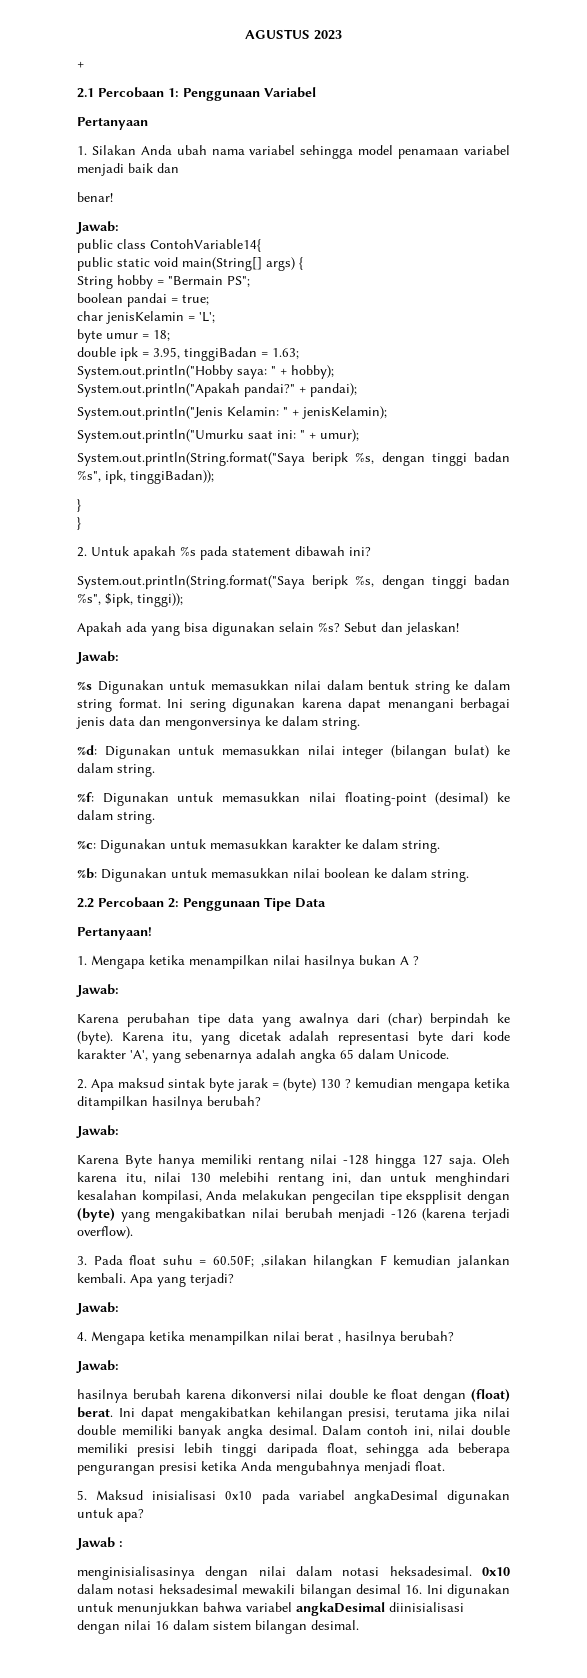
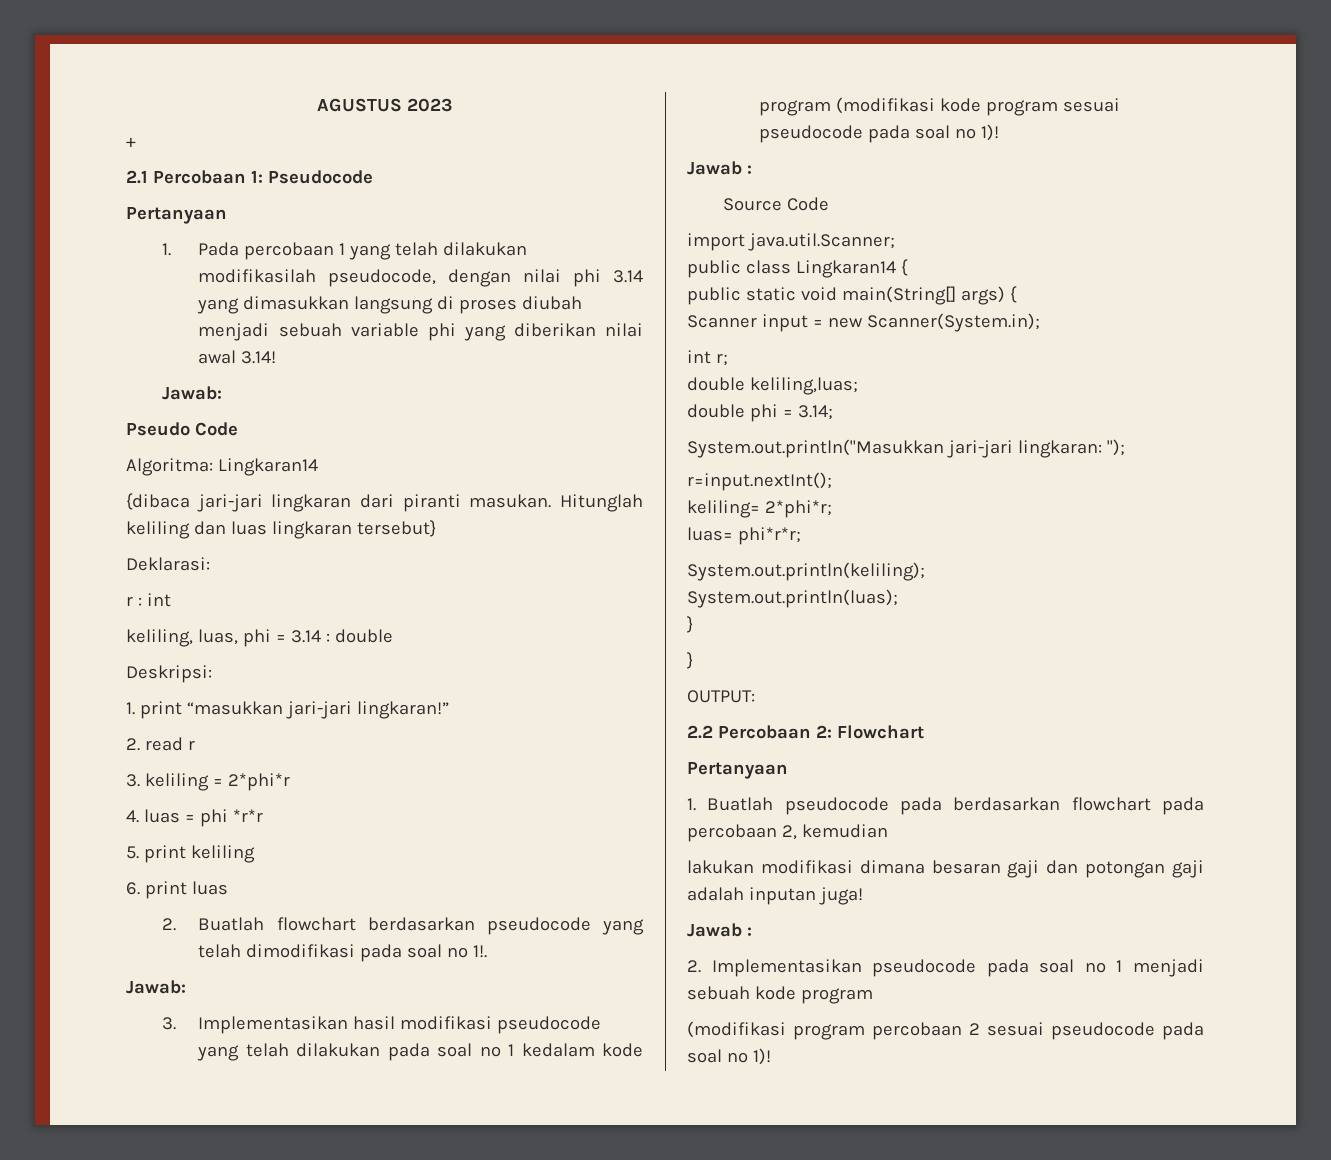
- 2.1 Percobaan 1: Penggunaan Variabel
+ 2.1 Percobaan 1: Pseudocode
  Pertanyaan
- 1. Silakan Anda ubah nama variabel sehingga model penamaan variabel menjadi baik dan
- benar!
+ 1. Pada percobaan 1 yang telah dilakukan modifikasilah pseudocode, dengan nilai phi 3.14 yang dimasukkan langsung di proses diubah menjadi sebuah variable phi yang diberikan nilai awal 3.14!
  Jawab:
+ Pseudo Code
+ Algoritma: Lingkaran14
+ {dibaca jari-jari lingkaran dari piranti masukan. Hitunglah keliling dan luas lingkaran tersebut}
+ Deklarasi:
+ r : int
+ keliling, luas, phi = 3.14 : double
+ Deskripsi:
+ 1. print “masukkan jari-jari lingkaran!”
+ 2. read r
+ 3. keliling = 2*phi*r
+ 4. luas = phi *r*r
+ 5. print keliling
+ 6. print luas
+ 2. Buatlah flowchart berdasarkan pseudocode yang telah dimodifikasi pada soal no 1!.
+ Jawab:
+ 3. Implementasikan hasil modifikasi pseudocode yang telah dilakukan pada soal no 1 kedalam kode program (modifikasi kode program sesuai pseudocode pada soal no 1)!
+ Jawab :
+ Source Code
+ import java.util.Scanner;
- public class ContohVariable14{
+ public class Lingkaran14 {
- String hobby = "Bermain PS";
- boolean pandai = true;
- char jenisKelamin = 'L';
- byte umur = 18;
- double ipk = 3.95, tinggiBadan = 1.63;
- System.out.println("Hobby saya: " + hobby);
- System.out.println("Apakah pandai?" + pandai);
- System.out.println("Jenis Kelamin: " + jenisKelamin);
- System.out.println("Umurku saat ini: " + umur);
- System.out.println(String.format("Saya beripk %s, dengan tinggi badan %s", ipk, tinggiBadan));
+ Scanner input = new Scanner(System.in);
+ int r;
+ double keliling,luas;
+ double phi = 3.14;
+ System.out.println("Masukkan jari-jari lingkaran: ");
+ r=input.nextInt();
+ keliling= 2*phi*r;
+ luas= phi*r*r;
+ System.out.println(keliling);
+ System.out.println(luas);
  }
  }
- 2. Untuk apakah %s pada statement dibawah ini?
- System.out.println(String.format("Saya beripk %s, dengan tinggi badan %s", $ipk, tinggi));
- Apakah ada yang bisa digunakan selain %s? Sebut dan jelaskan!
- Jawab:
- %s Digunakan untuk memasukkan nilai dalam bentuk string ke dalam string format. Ini sering digunakan karena dapat menangani berbagai jenis data dan mengonversinya ke dalam string.
- %d: Digunakan untuk memasukkan nilai integer (bilangan bulat) ke dalam string.
- %f: Digunakan untuk memasukkan nilai floating-point (desimal) ke dalam string.
- %c: Digunakan untuk memasukkan karakter ke dalam string.
- %b: Digunakan untuk memasukkan nilai boolean ke dalam string.
- 2.2 Percobaan 2: Penggunaan Tipe Data
- Pertanyaan!
- 1. Mengapa ketika menampilkan nilai hasilnya bukan A ?
- Jawab:
- Karena perubahan tipe data yang awalnya dari (char) berpindah ke (byte). Karena itu, yang dicetak adalah representasi byte dari kode karakter 'A', yang sebenarnya adalah angka 65 dalam Unicode.
- 2. Apa maksud sintak byte jarak = (byte) 130 ? kemudian mengapa ketika ditampilkan hasilnya berubah?
- Jawab:
- Karena Byte hanya memiliki rentang nilai -128 hingga 127 saja. Oleh karena itu, nilai 130 melebihi rentang ini, dan untuk menghindari kesalahan kompilasi, Anda melakukan pengecilan tipe ekspplisit dengan (byte) yang mengakibatkan nilai berubah menjadi -126 (karena terjadi overflow).
- 3. Pada float suhu = 60.50F; ,silakan hilangkan F kemudian jalankan kembali. Apa yang terjadi?
- Jawab:
- 4. Mengapa ketika menampilkan nilai berat , hasilnya berubah?
- Jawab:
- hasilnya berubah karena dikonversi nilai double ke float dengan (float) berat. Ini dapat mengakibatkan kehilangan presisi, terutama jika nilai double memiliki banyak angka desimal. Dalam contoh ini, nilai double memiliki presisi lebih tinggi daripada float, sehingga ada beberapa pengurangan presisi ketika Anda mengubahnya menjadi float.
- 5. Maksud inisialisasi 0x10 pada variabel angkaDesimal digunakan untuk apa?
+ OUTPUT:
+ 2.2 Percobaan 2: Flowchart
+ Pertanyaan
+ 1. Buatlah pseudocode pada berdasarkan flowchart pada percobaan 2, kemudian
+ lakukan modifikasi dimana besaran gaji dan potongan gaji adalah inputan juga!
  Jawab :
- menginisialisasinya dengan nilai dalam notasi heksadesimal. 0x10 dalam notasi heksadesimal mewakili bilangan desimal 16. Ini digunakan untuk menunjukkan bahwa variabel angkaDesimal diinisialisasi dengan nilai 16 dalam sistem bilangan desimal.
+ 2. Implementasikan pseudocode pada soal no 1 menjadi sebuah kode program
+ (modifikasi program percobaan 2 sesuai pseudocode pada soal no 1)!

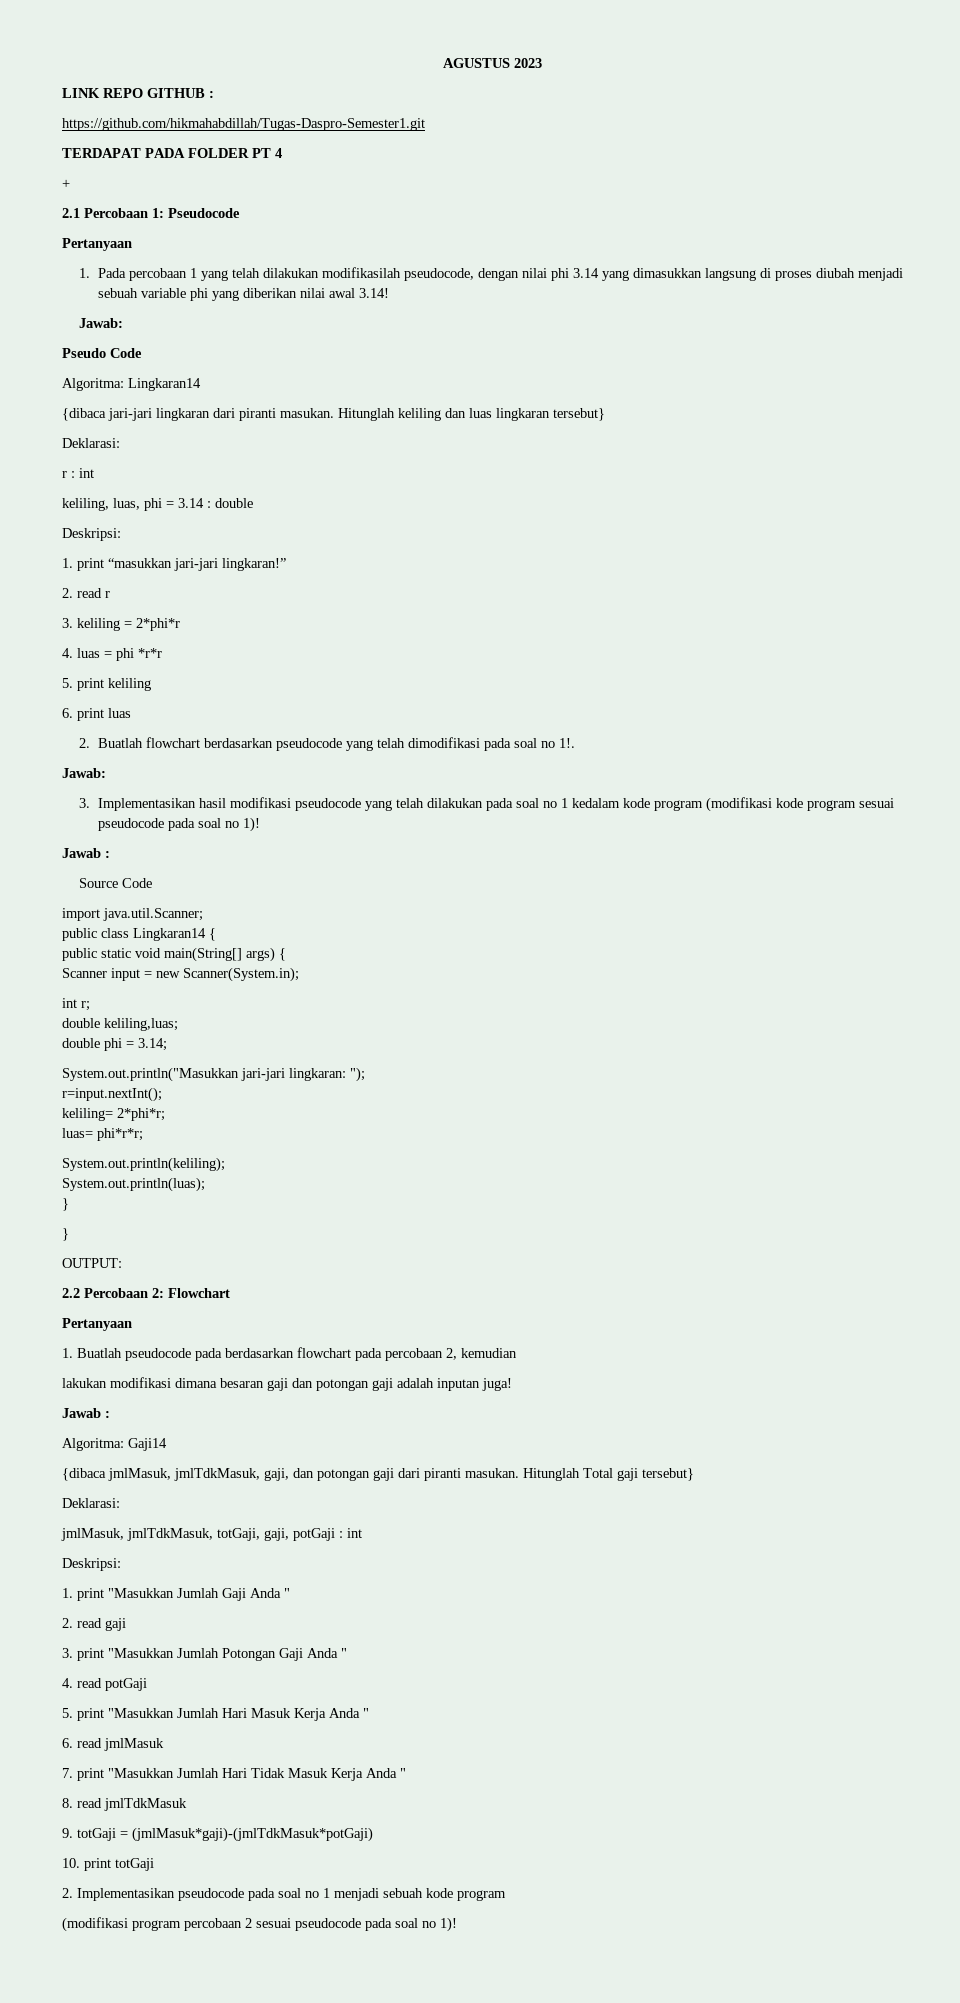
+ LINK REPO GITHUB :
+ https://github.com/hikmahabdillah/Tugas-Daspro-Semester1.git
+ TERDAPAT PADA FOLDER PT 4
+ Algoritma: Gaji14
+ {dibaca jmlMasuk, jmlTdkMasuk, gaji, dan potongan gaji dari piranti masukan. Hitunglah Total gaji tersebut}
+ Deklarasi:
+ jmlMasuk, jmlTdkMasuk, totGaji, gaji, potGaji : int
+ Deskripsi:
+ 1. print "Masukkan Jumlah Gaji Anda "
+ 2. read gaji
+ 3. print "Masukkan Jumlah Potongan Gaji Anda "
+ 4. read potGaji
+ 5. print "Masukkan Jumlah Hari Masuk Kerja Anda "
+ 6. read jmlMasuk
+ 7. print "Masukkan Jumlah Hari Tidak Masuk Kerja Anda "
+ 8. read jmlTdkMasuk
+ 9. totGaji = (jmlMasuk*gaji)-(jmlTdkMasuk*potGaji)
+ 10. print totGaji

